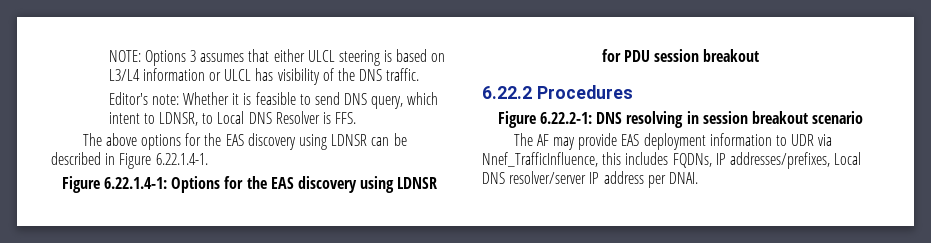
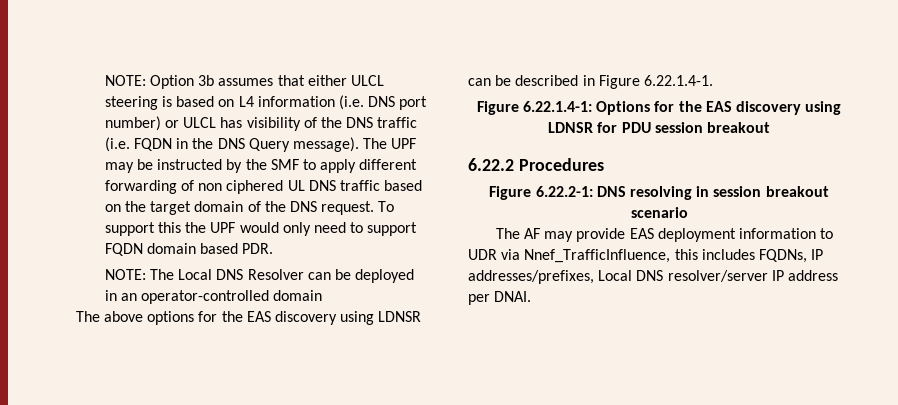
- NOTE: Options 3 assumes that either ULCL steering is based on L3/L4 information or ULCL has visibility of the DNS traffic.
- Editor's note: Whether it is feasible to send DNS query, which intent to LDNSR, to Local DNS Resolver is FFS.
+ NOTE: Option 3b assumes that either ULCL steering is based on L4 information (i.e. DNS port number) or ULCL has visibility of the DNS traffic (i.e. FQDN in the DNS Query message). The UPF may be instructed by the SMF to apply different forwarding of non ciphered UL DNS traffic based on the target domain of the DNS request. To support this the UPF would only need to support FQDN domain based PDR.
+ NOTE: The Local DNS Resolver can be deployed in an operator-controlled domain

